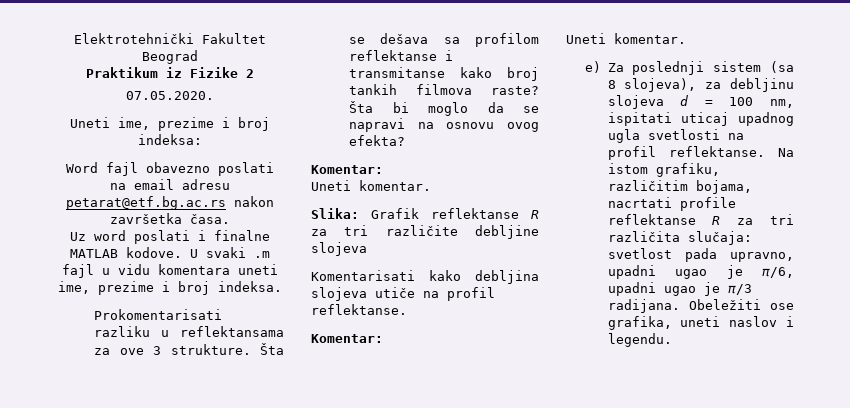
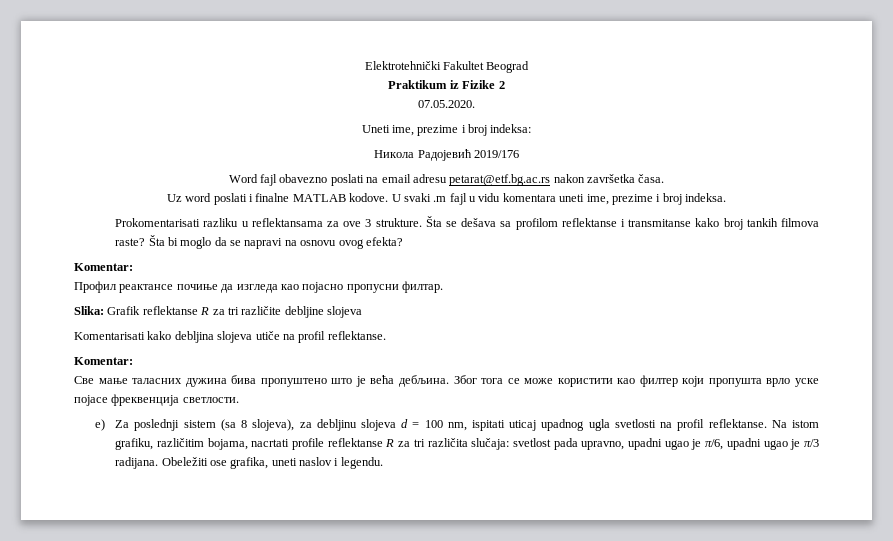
+ Никола Радојевић 2019/176
  Šta bi moglo da se napravi na osnovu ovog efekta?
  Komentar:
- Uneti komentar.
+ Профил реактансе почиње да изгледа као појасно пропусни филтар.
  Komentarisati kako debljina slojeva utiče na profil reflektanse.
  Komentar:
- Uneti komentar.
+ Све мање таласних дужина бива пропуштено што је већа дебљина. Због тога се може користити као филтер који пропушта врло уске појасе фреквенција светлости.

